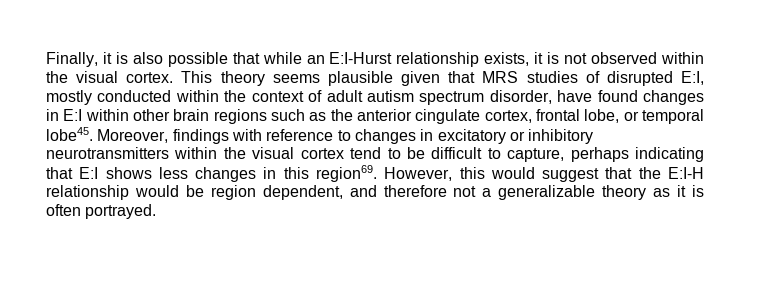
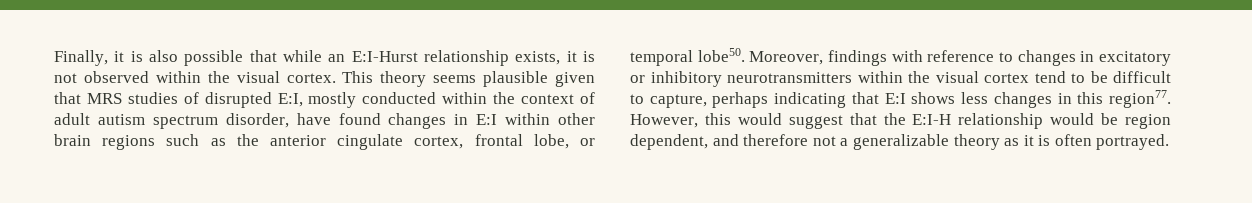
- This theory seems plausible given that MRS studies of disrupted E:I, mostly conducted within the context of adult autism spectrum disorder, have found changes in E:I within other brain regions such as the anterior cingulate cortex, frontal lobe, or temporal lobe45.
+ This theory seems plausible given that MRS studies of disrupted E:I, mostly conducted within the context of adult autism spectrum disorder, have found changes in E:I within other brain regions such as the anterior cingulate cortex, frontal lobe, or temporal lobe50.
- Moreover, findings with reference to changes in excitatory or inhibitory neurotransmitters within the visual cortex tend to be difficult to capture, perhaps indicating that E:I shows less changes in this region69.
+ Moreover, findings with reference to changes in excitatory or inhibitory neurotransmitters within the visual cortex tend to be difficult to capture, perhaps indicating that E:I shows less changes in this region77.

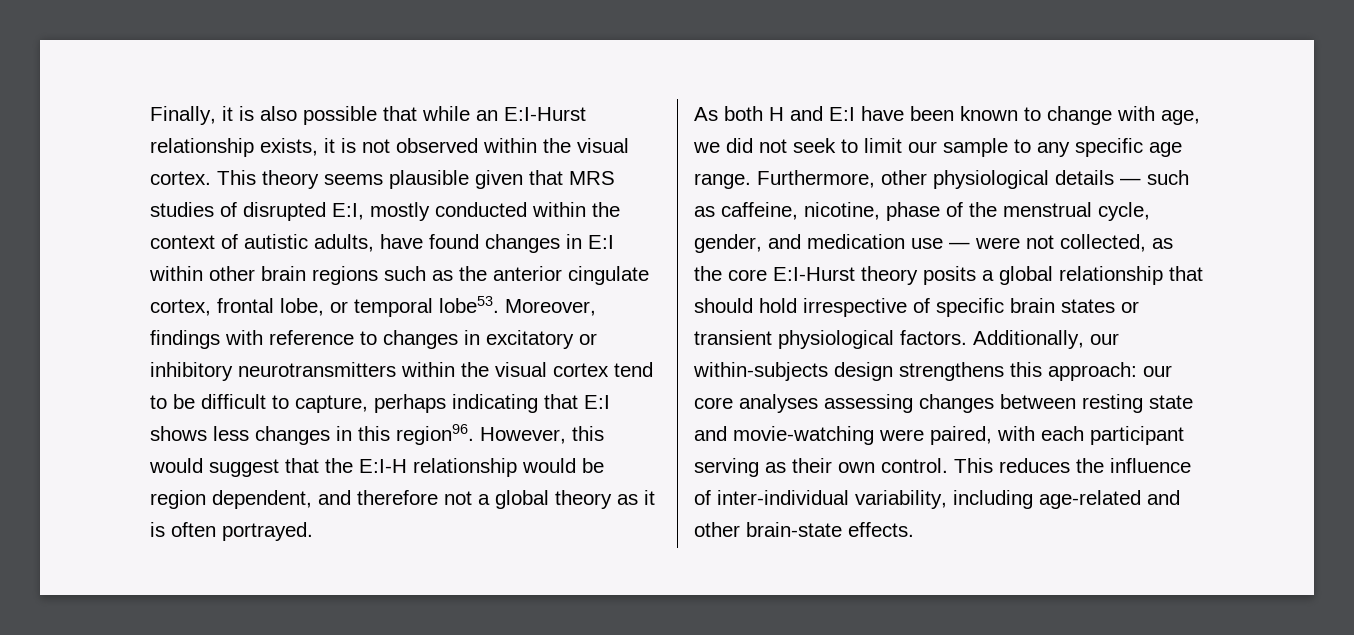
- This theory seems plausible given that MRS studies of disrupted E:I, mostly conducted within the context of adult autism spectrum disorder, have found changes in E:I within other brain regions such as the anterior cingulate cortex, frontal lobe, or temporal lobe50.
+ This theory seems plausible given that MRS studies of disrupted E:I, mostly conducted within the context of autistic adults, have found changes in E:I within other brain regions such as the anterior cingulate cortex, frontal lobe, or temporal lobe53.
- Moreover, findings with reference to changes in excitatory or inhibitory neurotransmitters within the visual cortex tend to be difficult to capture, perhaps indicating that E:I shows less changes in this region77.
+ Moreover, findings with reference to changes in excitatory or inhibitory neurotransmitters within the visual cortex tend to be difficult to capture, perhaps indicating that E:I shows less changes in this region96.
- However, this would suggest that the E:I-H relationship would be region dependent, and therefore not a generalizable theory as it is often portrayed.
+ However, this would suggest that the E:I-H relationship would be region dependent, and therefore not a global theory as it is often portrayed.
+ As both H and E:I have been known to change with age, we did not seek to limit our sample to any specific age range. Furthermore, other physiological details — such as caffeine, nicotine, phase of the menstrual cycle, gender, and medication use — were not collected, as the core E:I-Hurst theory posits a global relationship that should hold irrespective of specific brain states or transient physiological factors. Additionally, our within-subjects design strengthens this approach: our core analyses assessing changes between resting state and movie-watching were paired, with each participant serving as their own control. This reduces the influence of inter-individual variability, including age-related and other brain-state effects.

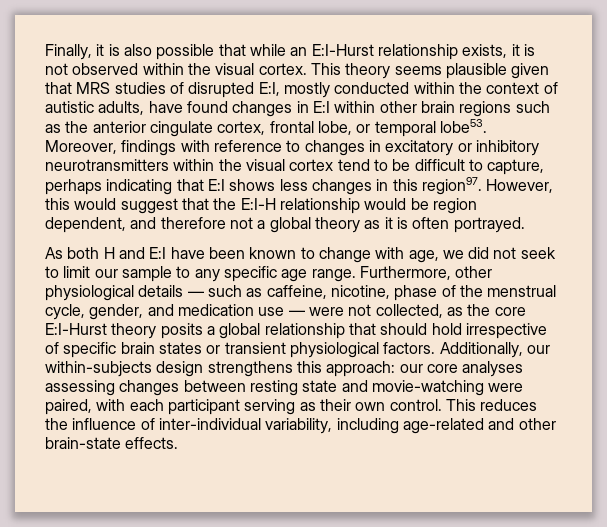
- Moreover, findings with reference to changes in excitatory or inhibitory neurotransmitters within the visual cortex tend to be difficult to capture, perhaps indicating that E:I shows less changes in this region96.
+ Moreover, findings with reference to changes in excitatory or inhibitory neurotransmitters within the visual cortex tend to be difficult to capture, perhaps indicating that E:I shows less changes in this region97.

